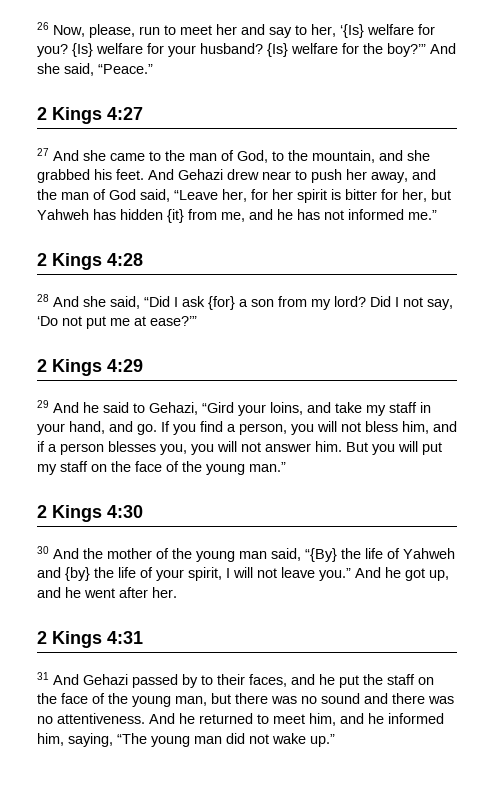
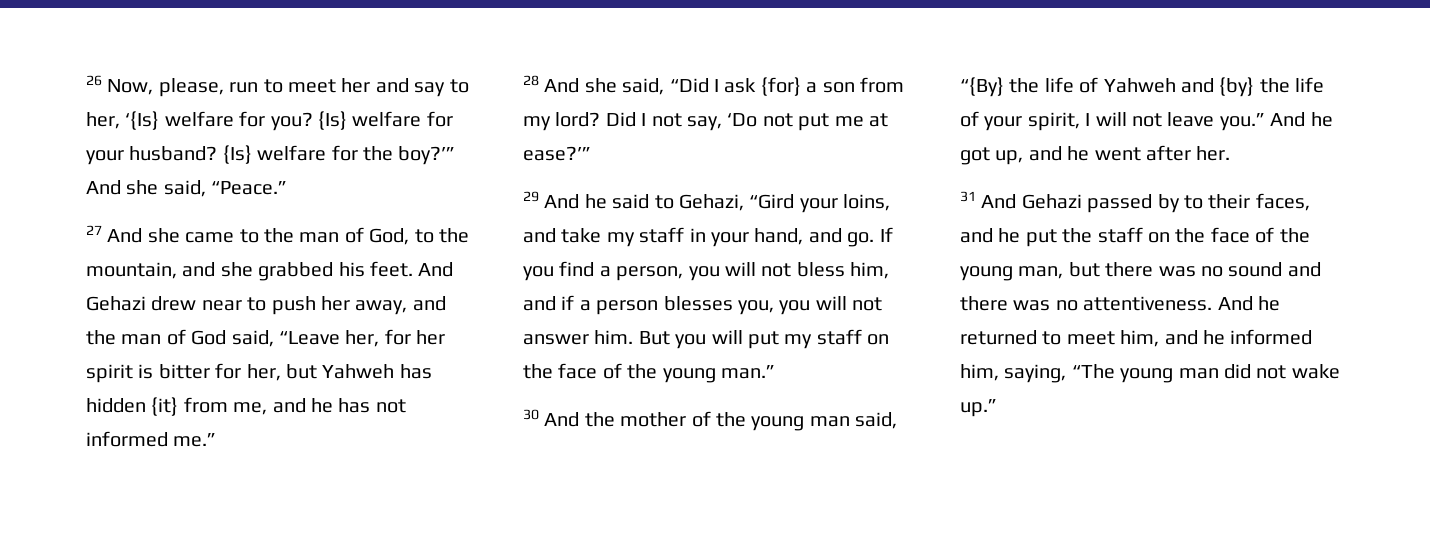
- 2 Kings 4:27
- 2 Kings 4:28
- 2 Kings 4:29
- 2 Kings 4:30
- 2 Kings 4:31

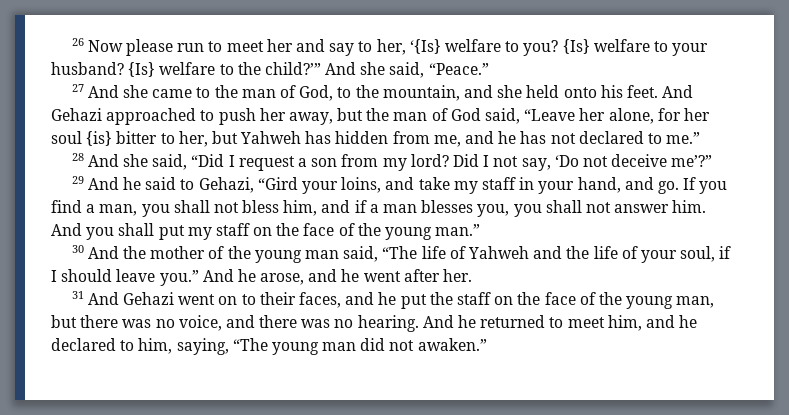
- 26 Now, please, run to meet her and say to her, ‘{Is} welfare for you?
+ 26 Now please run to meet her and say to her, ‘{Is} welfare to you?
- {Is} welfare for your husband?
+ {Is} welfare to your husband?
- {Is} welfare for the boy?’”
+ {Is} welfare to the child?’”
- 27 And she came to the man of God, to the mountain, and she grabbed his feet.
+ 27 And she came to the man of God, to the mountain, and she held onto his feet.
- And Gehazi drew near to push her away, and the man of God said, “Leave her, for her spirit is bitter for her, but Yahweh has hidden {it} from me, and he has not informed me.”
+ And Gehazi approached to push her away, but the man of God said, “Leave her alone, for her soul {is} bitter to her, but Yahweh has hidden from me, and he has not declared to me.”
- 28 And she said, “Did I ask {for} a son from my lord?
+ 28 And she said, “Did I request a son from my lord?
- Did I not say, ‘Do not put me at ease?’”
+ Did I not say, ‘Do not deceive me’?”
- If you find a person, you will not bless him, and if a person blesses you, you will not answer him.
+ If you find a man, you shall not bless him, and if a man blesses you, you shall not answer him.
- But you will put my staff on the face of the young man.”
+ And you shall put my staff on the face of the young man.”
- 30 And the mother of the young man said, “{By} the life of Yahweh and {by} the life of your spirit, I will not leave you.”
+ 30 And the mother of the young man said, “The life of Yahweh and the life of your soul, if I should leave you.”
- And he got up, and he went after her.
+ And he arose, and he went after her.
- 31 And Gehazi passed by to their faces, and he put the staff on the face of the young man, but there was no sound and there was no attentiveness.
+ 31 And Gehazi went on to their faces, and he put the staff on the face of the young man, but there was no voice, and there was no hearing.
- And he returned to meet him, and he informed him, saying, “The young man did not wake up.”
+ And he returned to meet him, and he declared to him, saying, “The young man did not awaken.”

